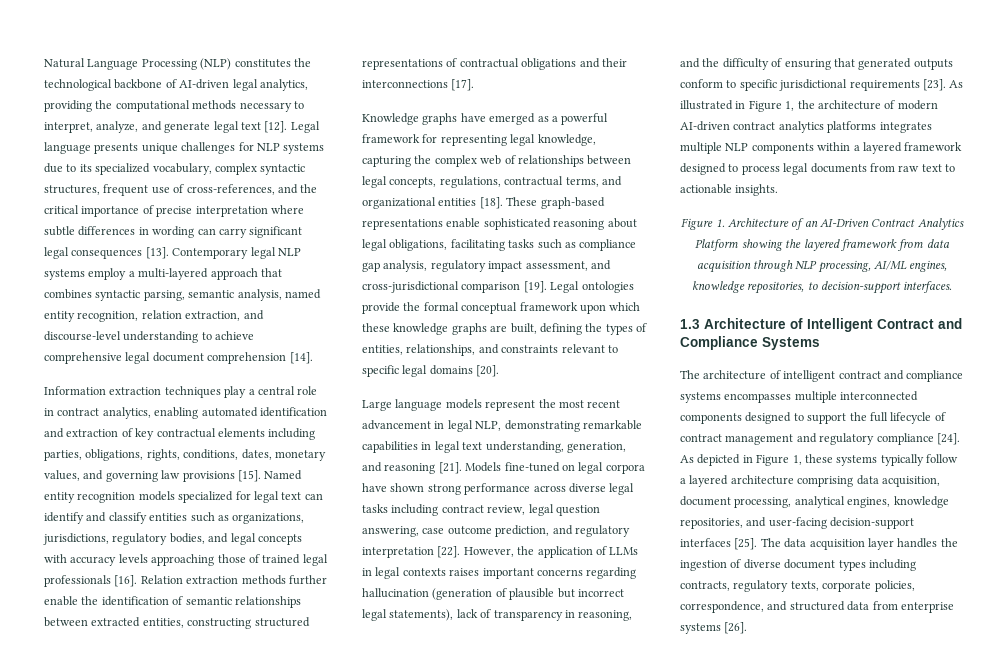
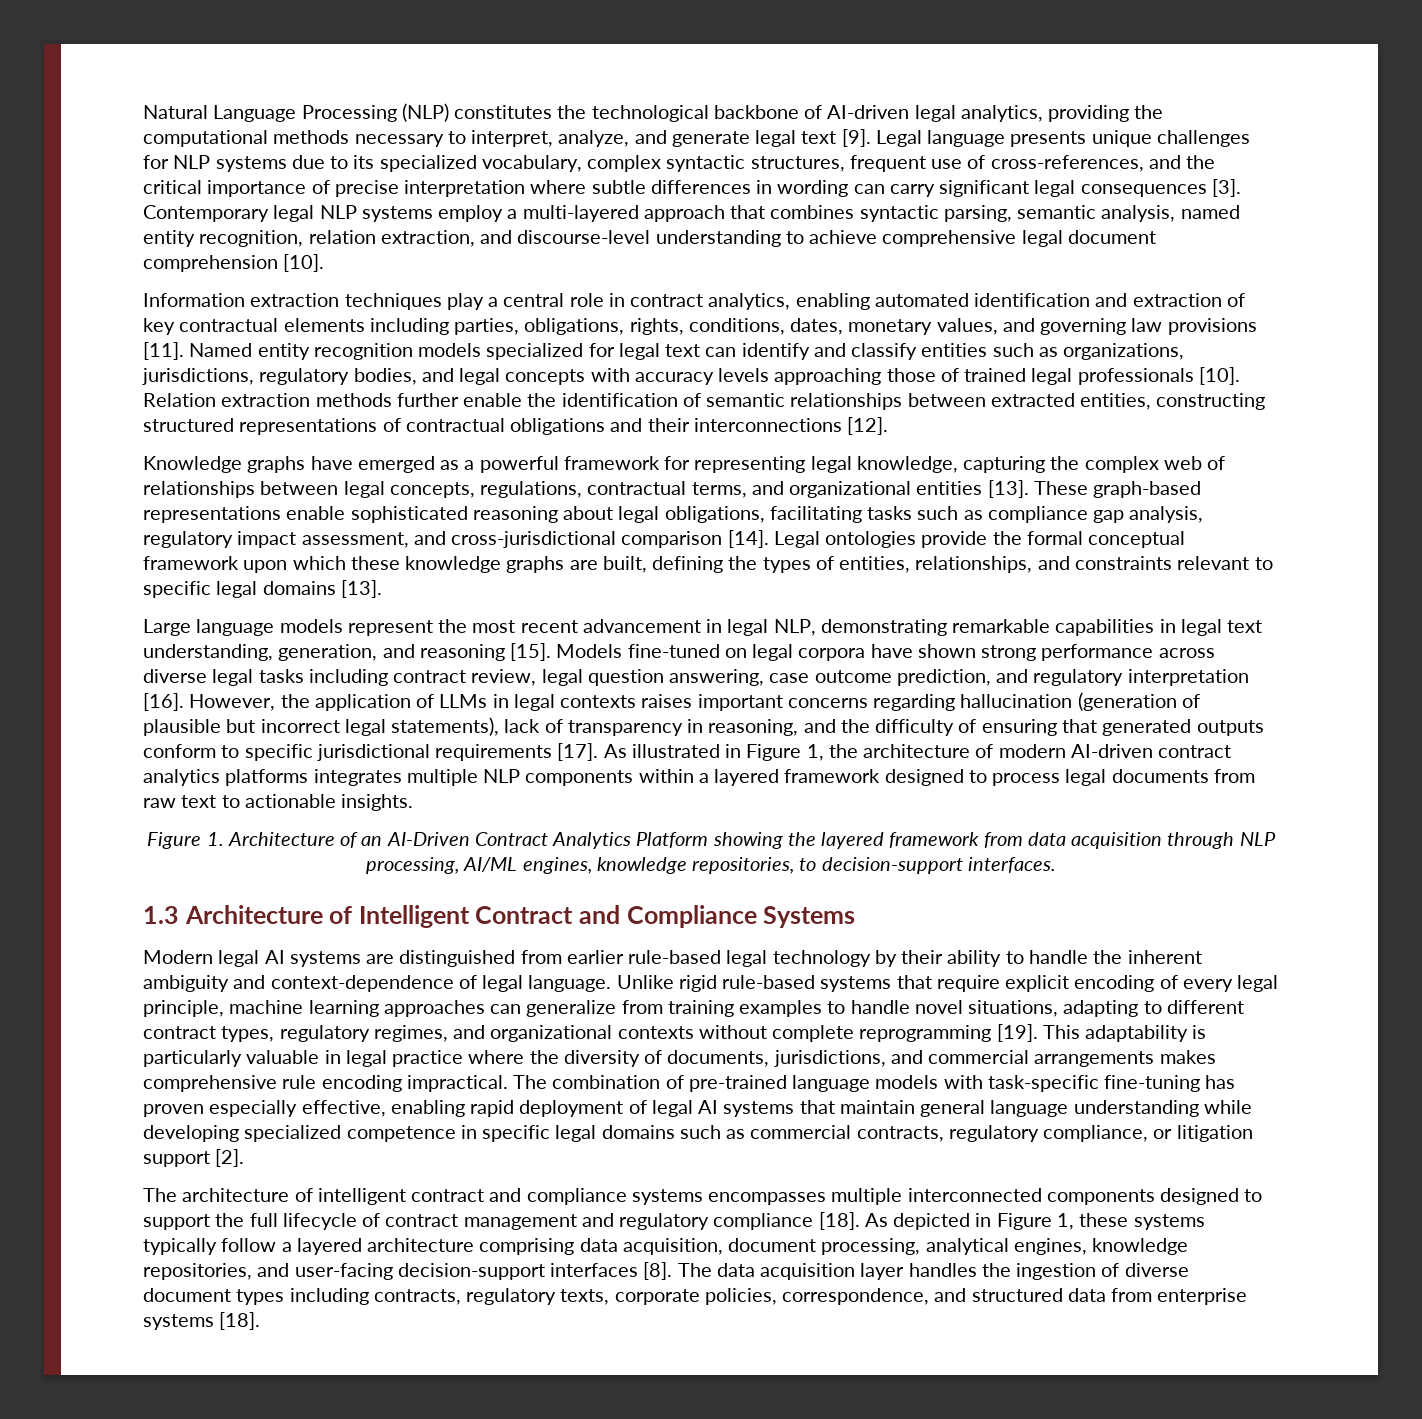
- Natural Language Processing (NLP) constitutes the technological backbone of AI-driven legal analytics, providing the computational methods necessary to interpret, analyze, and generate legal text [12].
+ Natural Language Processing (NLP) constitutes the technological backbone of AI-driven legal analytics, providing the computational methods necessary to interpret, analyze, and generate legal text [9].
- Legal language presents unique challenges for NLP systems due to its specialized vocabulary, complex syntactic structures, frequent use of cross-references, and the critical importance of precise interpretation where subtle differences in wording can carry significant legal consequences [13].
+ Legal language presents unique challenges for NLP systems due to its specialized vocabulary, complex syntactic structures, frequent use of cross-references, and the critical importance of precise interpretation where subtle differences in wording can carry significant legal consequences [3].
- Contemporary legal NLP systems employ a multi-layered approach that combines syntactic parsing, semantic analysis, named entity recognition, relation extraction, and discourse-level understanding to achieve comprehensive legal document comprehension [14].
+ Contemporary legal NLP systems employ a multi-layered approach that combines syntactic parsing, semantic analysis, named entity recognition, relation extraction, and discourse-level understanding to achieve comprehensive legal document comprehension [10].
- Information extraction techniques play a central role in contract analytics, enabling automated identification and extraction of key contractual elements including parties, obligations, rights, conditions, dates, monetary values, and governing law provisions [15].
+ Information extraction techniques play a central role in contract analytics, enabling automated identification and extraction of key contractual elements including parties, obligations, rights, conditions, dates, monetary values, and governing law provisions [11].
- Named entity recognition models specialized for legal text can identify and classify entities such as organizations, jurisdictions, regulatory bodies, and legal concepts with accuracy levels approaching those of trained legal professionals [16].
+ Named entity recognition models specialized for legal text can identify and classify entities such as organizations, jurisdictions, regulatory bodies, and legal concepts with accuracy levels approaching those of trained legal professionals [10].
- Relation extraction methods further enable the identification of semantic relationships between extracted entities, constructing structured representations of contractual obligations and their interconnections [17].
+ Relation extraction methods further enable the identification of semantic relationships between extracted entities, constructing structured representations of contractual obligations and their interconnections [12].
- Knowledge graphs have emerged as a powerful framework for representing legal knowledge, capturing the complex web of relationships between legal concepts, regulations, contractual terms, and organizational entities [18].
+ Knowledge graphs have emerged as a powerful framework for representing legal knowledge, capturing the complex web of relationships between legal concepts, regulations, contractual terms, and organizational entities [13].
- These graph-based representations enable sophisticated reasoning about legal obligations, facilitating tasks such as compliance gap analysis, regulatory impact assessment, and cross-jurisdictional comparison [19].
+ These graph-based representations enable sophisticated reasoning about legal obligations, facilitating tasks such as compliance gap analysis, regulatory impact assessment, and cross-jurisdictional comparison [14].
- Legal ontologies provide the formal conceptual framework upon which these knowledge graphs are built, defining the types of entities, relationships, and constraints relevant to specific legal domains [20].
+ Legal ontologies provide the formal conceptual framework upon which these knowledge graphs are built, defining the types of entities, relationships, and constraints relevant to specific legal domains [13].
- Large language models represent the most recent advancement in legal NLP, demonstrating remarkable capabilities in legal text understanding, generation, and reasoning [21].
+ Large language models represent the most recent advancement in legal NLP, demonstrating remarkable capabilities in legal text understanding, generation, and reasoning [15].
- Models fine-tuned on legal corpora have shown strong performance across diverse legal tasks including contract review, legal question answering, case outcome prediction, and regulatory interpretation [22].
+ Models fine-tuned on legal corpora have shown strong performance across diverse legal tasks including contract review, legal question answering, case outcome prediction, and regulatory interpretation [16].
- However, the application of LLMs in legal contexts raises important concerns regarding hallucination (generation of plausible but incorrect legal statements), lack of transparency in reasoning, and the difficulty of ensuring that generated outputs conform to specific jurisdictional requirements [23].
+ However, the application of LLMs in legal contexts raises important concerns regarding hallucination (generation of plausible but incorrect legal statements), lack of transparency in reasoning, and the difficulty of ensuring that generated outputs conform to specific jurisdictional requirements [17].
+ Modern legal AI systems are distinguished from earlier rule-based legal technology by their ability to handle the inherent ambiguity and context-dependence of legal language. Unlike rigid rule-based systems that require explicit encoding of every legal principle, machine learning approaches can generalize from training examples to handle novel situations, adapting to different contract types, regulatory regimes, and organizational contexts without complete reprogramming [19]. This adaptability is particularly valuable in legal practice where the diversity of documents, jurisdictions, and commercial arrangements makes comprehensive rule encoding impractical. The combination of pre-trained language models with task-specific fine-tuning has proven especially effective, enabling rapid deployment of legal AI systems that maintain general language understanding while developing specialized competence in specific legal domains such as commercial contracts, regulatory compliance, or litigation support [2].
- The architecture of intelligent contract and compliance systems encompasses multiple interconnected components designed to support the full lifecycle of contract management and regulatory compliance [24].
+ The architecture of intelligent contract and compliance systems encompasses multiple interconnected components designed to support the full lifecycle of contract management and regulatory compliance [18].
- As depicted in Figure 1, these systems typically follow a layered architecture comprising data acquisition, document processing, analytical engines, knowledge repositories, and user-facing decision-support interfaces [25].
+ As depicted in Figure 1, these systems typically follow a layered architecture comprising data acquisition, document processing, analytical engines, knowledge repositories, and user-facing decision-support interfaces [8].
- The data acquisition layer handles the ingestion of diverse document types including contracts, regulatory texts, corporate policies, correspondence, and structured data from enterprise systems [26].
+ The data acquisition layer handles the ingestion of diverse document types including contracts, regulatory texts, corporate policies, correspondence, and structured data from enterprise systems [18].

